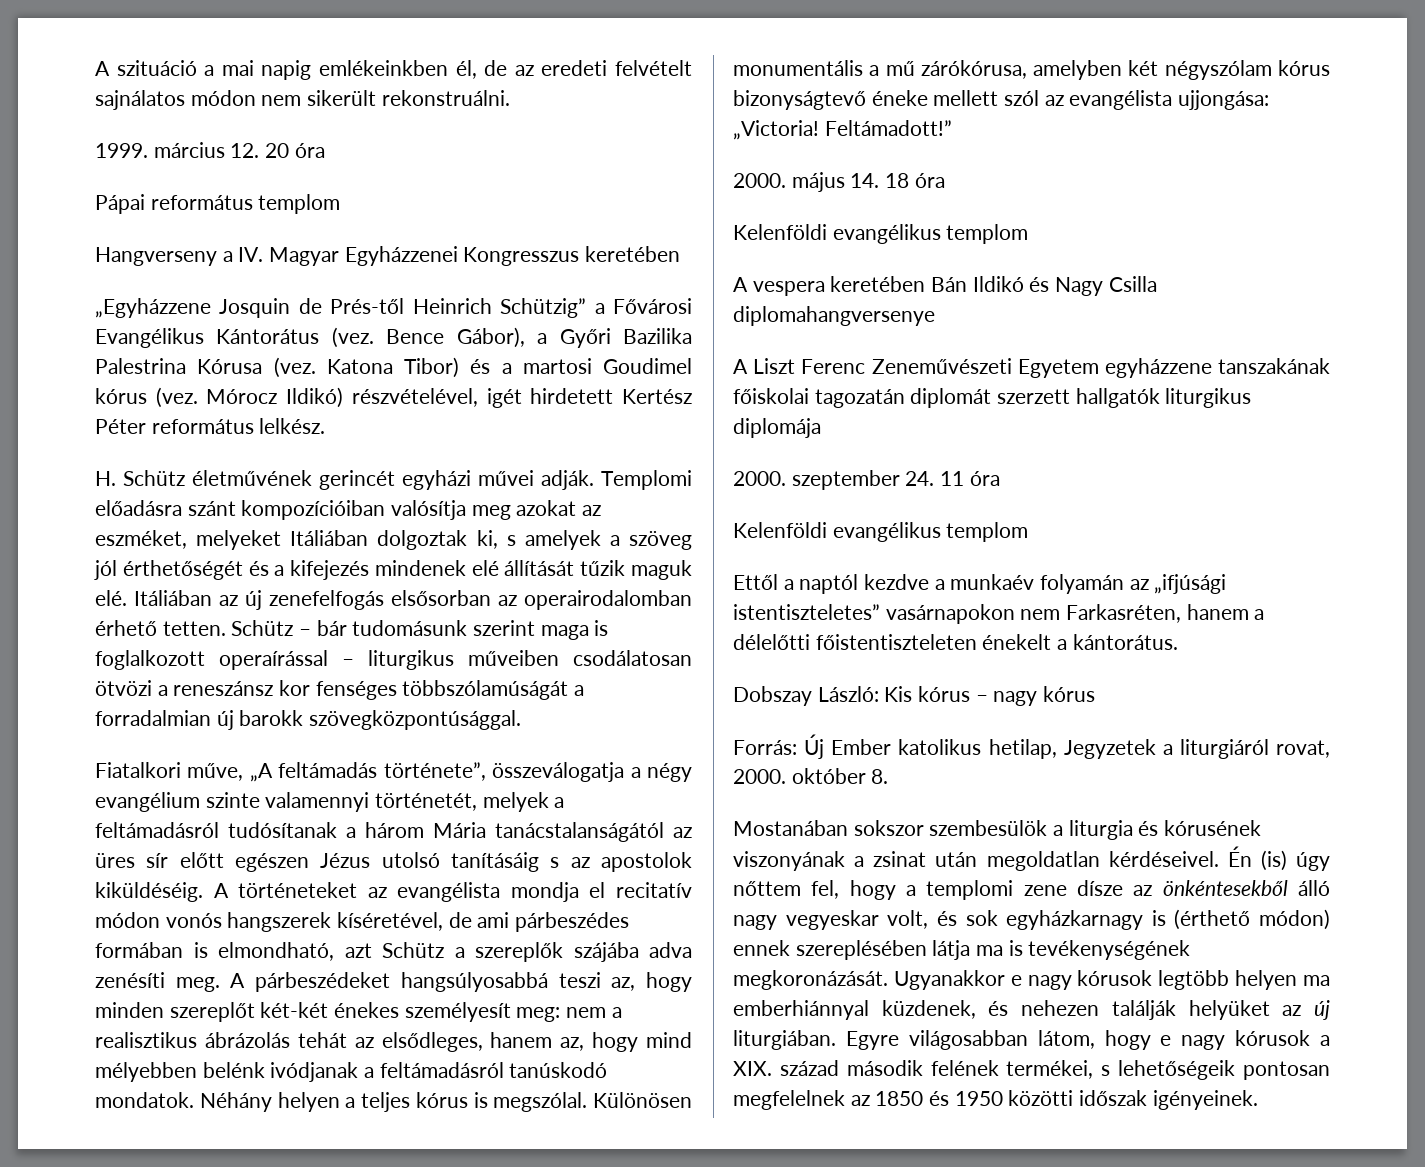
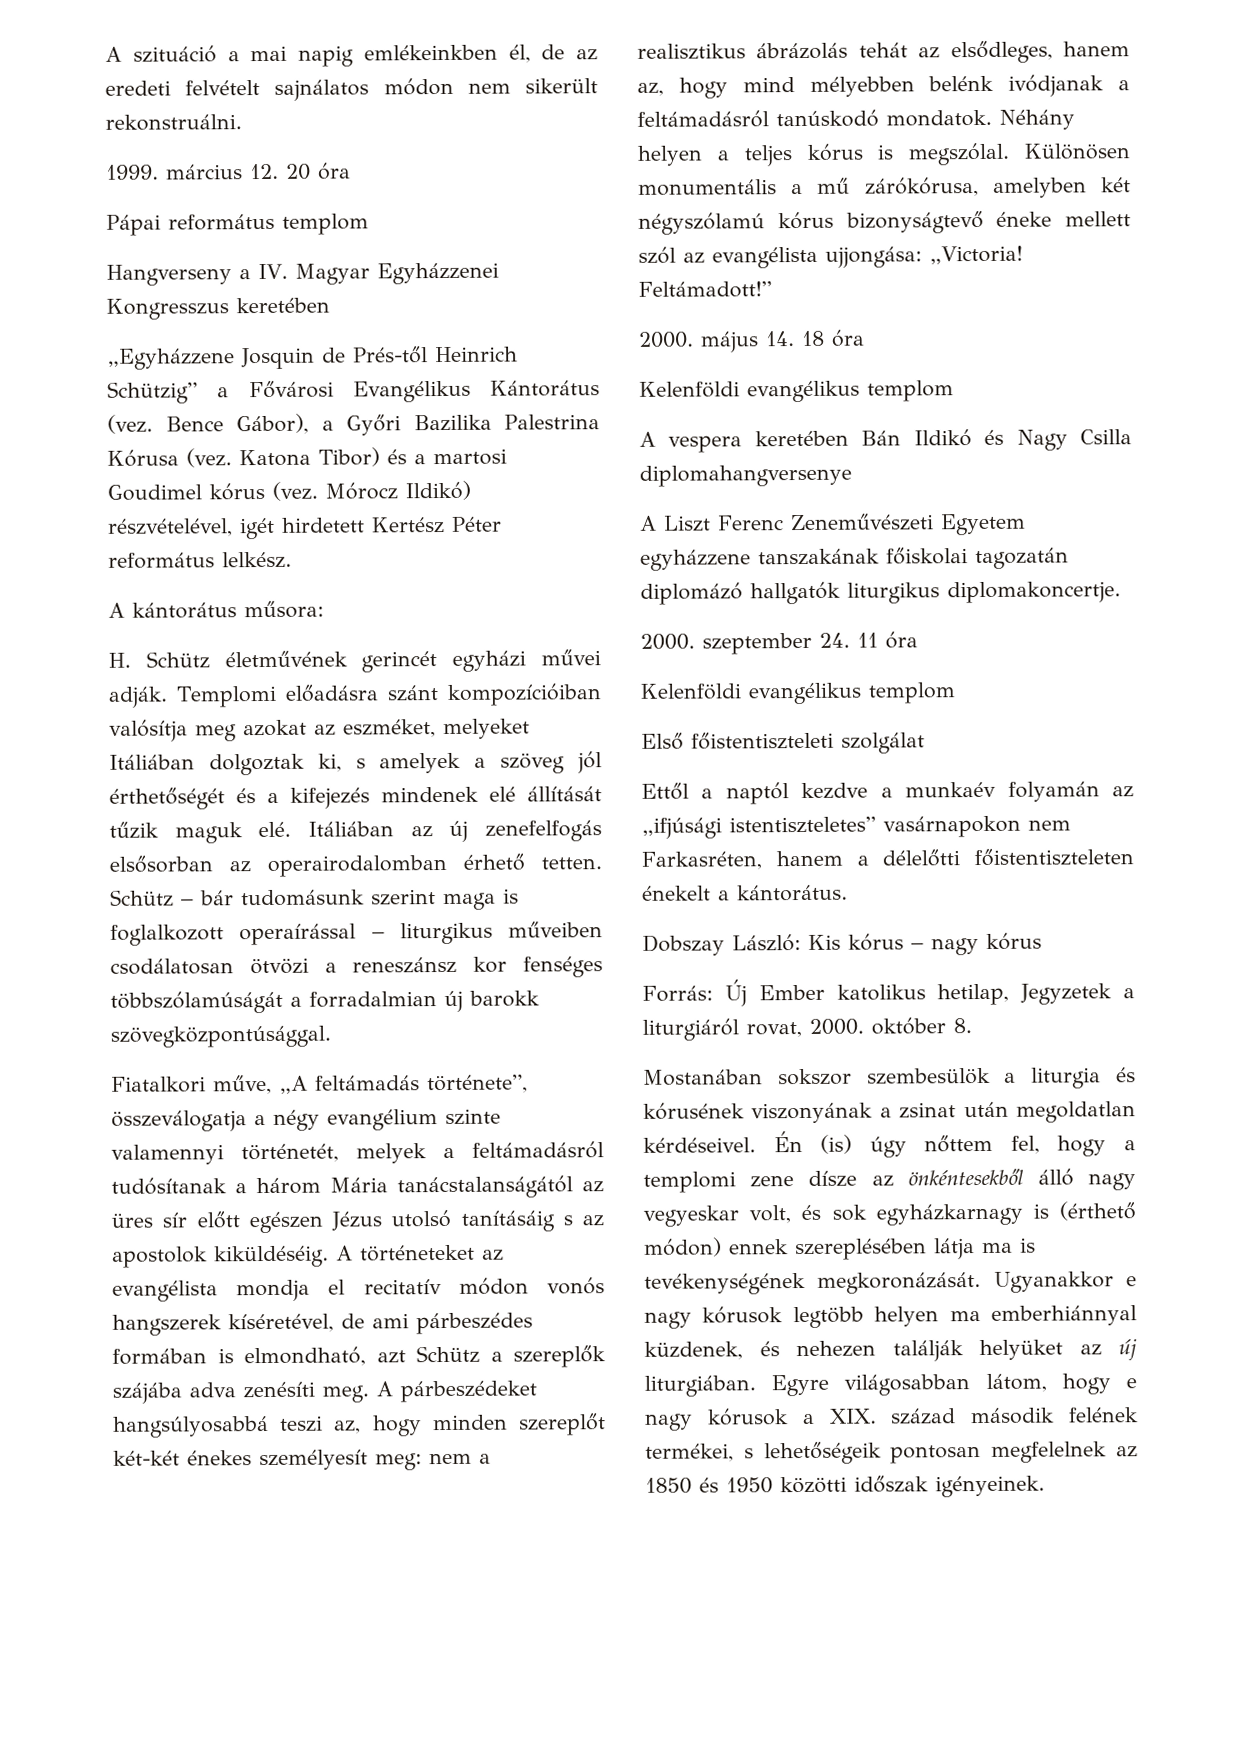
+ A kántorátus műsora:
- Különösen monumentális a mű zárókórusa, amelyben két négyszólam kórus bizonyságtevő éneke mellett szól az evangélista ujjongása: „Victoria!
+ Különösen monumentális a mű zárókórusa, amelyben két négyszólamú kórus bizonyságtevő éneke mellett szól az evangélista ujjongása: „Victoria!
- A Liszt Ferenc Zeneművészeti Egyetem egyházzene tanszakának főiskolai tagozatán diplomát szerzett hallgatók liturgikus diplomája
+ A Liszt Ferenc Zeneművészeti Egyetem egyházzene tanszakának főiskolai tagozatán diplomázó hallgatók liturgikus diplomakoncertje.
+ Első főistentiszteleti szolgálat

